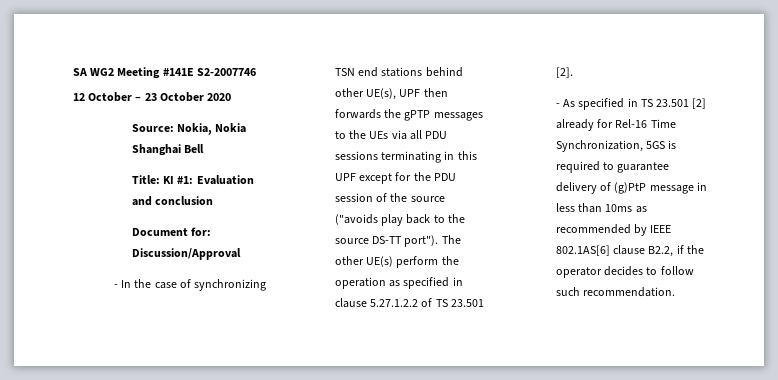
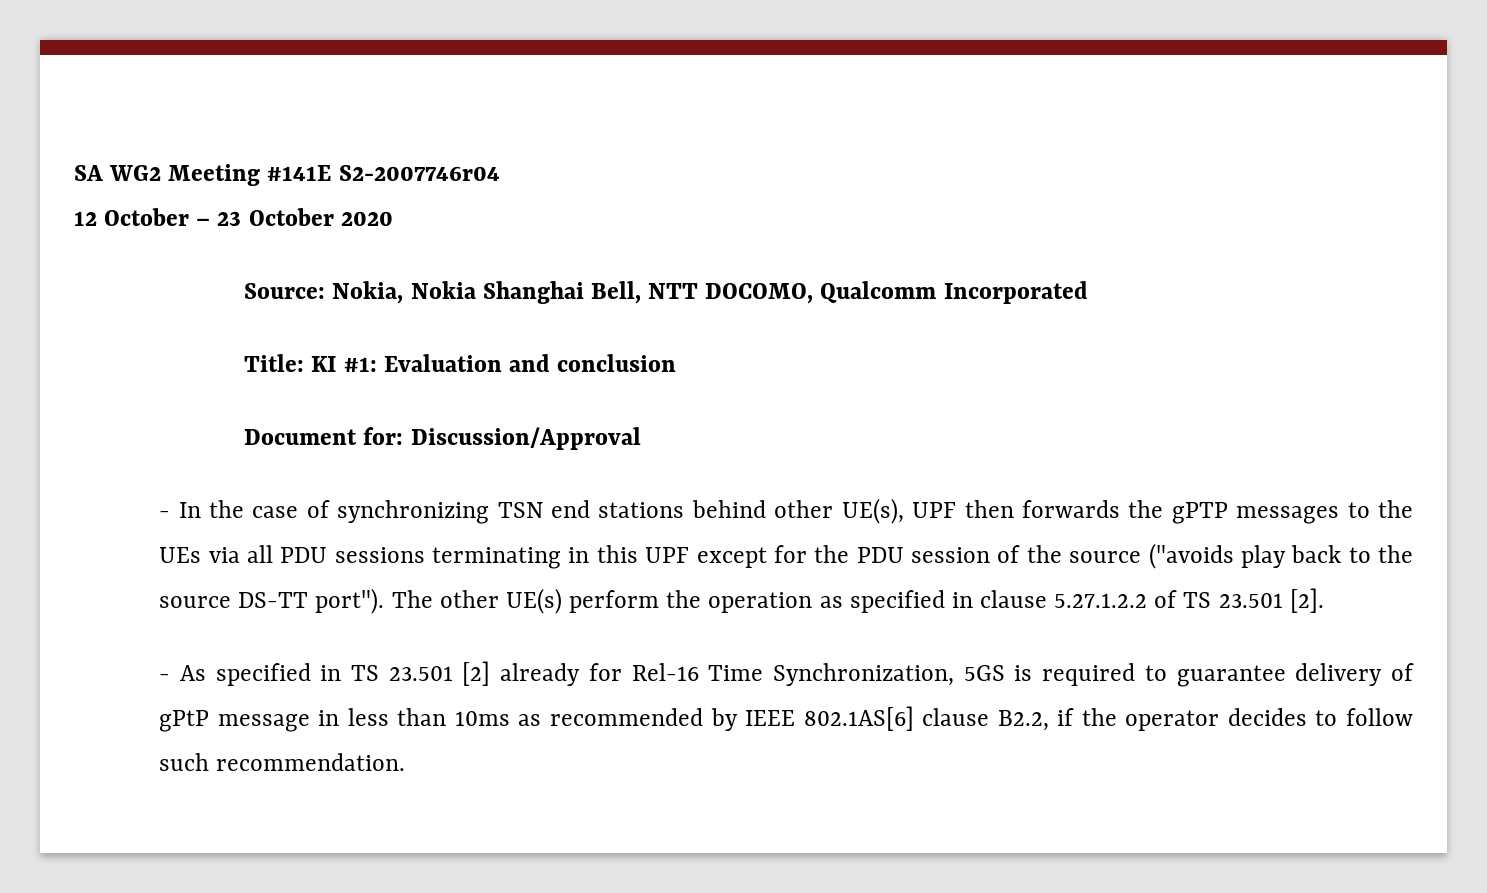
- SA WG2 Meeting #141E S2-2007746
+ SA WG2 Meeting #141E S2-2007746r04
- Source: Nokia, Nokia Shanghai Bell
+ Source: Nokia, Nokia Shanghai Bell, NTT DOCOMO, Qualcomm Incorporated
- - As specified in TS 23.501 [2] already for Rel-16 Time Synchronization, 5GS is required to guarantee delivery of (g)PtP message in less than 10ms as recommended by IEEE 802.1AS[6] clause B2.2, if the operator decides to follow such recommendation.
+ - As specified in TS 23.501 [2] already for Rel-16 Time Synchronization, 5GS is required to guarantee delivery of gPtP message in less than 10ms as recommended by IEEE 802.1AS[6] clause B2.2, if the operator decides to follow such recommendation.

